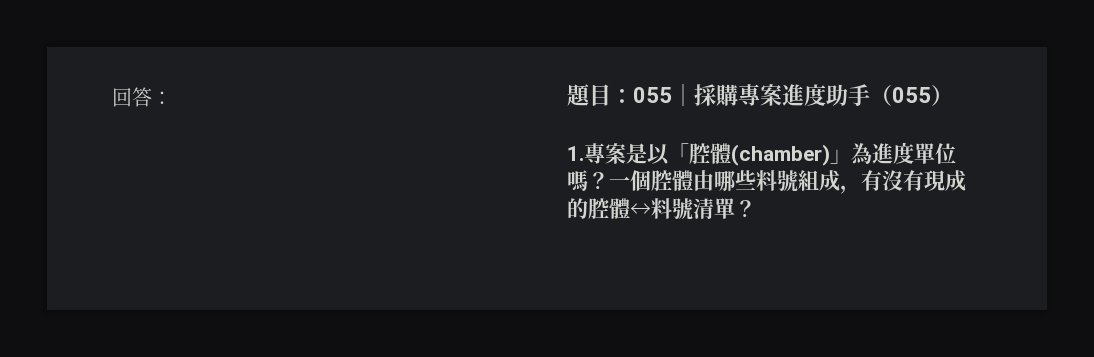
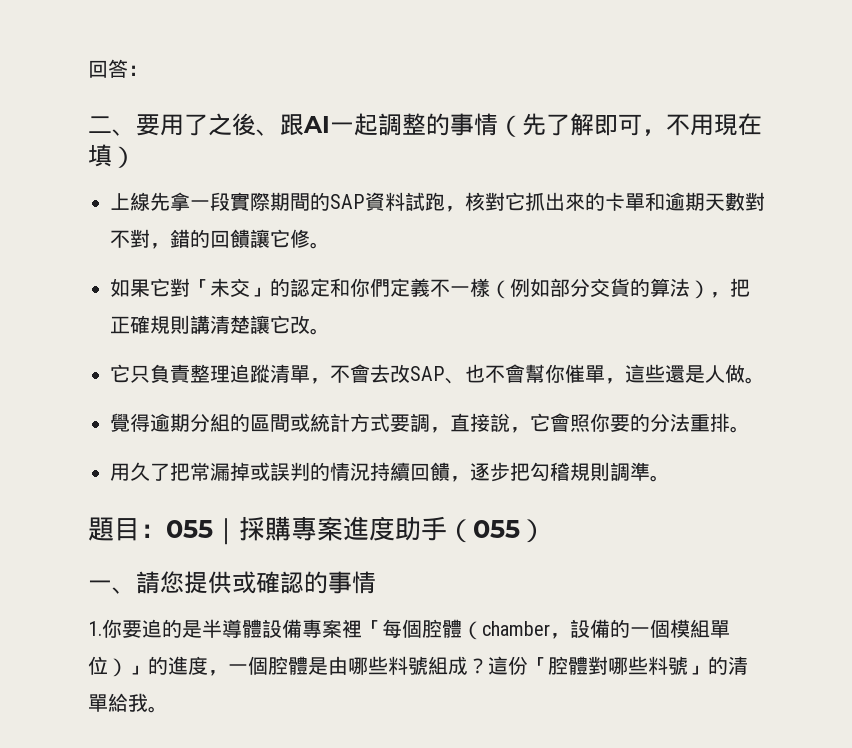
+ 二、要用了之後、跟AI一起調整的事情（先了解即可，不用現在填）
+ 上線先拿一段實際期間的SAP資料試跑，核對它抓出來的卡單和逾期天數對不對，錯的回饋讓它修。
+ 如果它對「未交」的認定和你們定義不一樣（例如部分交貨的算法），把正確規則講清楚讓它改。
+ 它只負責整理追蹤清單，不會去改SAP、也不會幫你催單，這些還是人做。
+ 覺得逾期分組的區間或統計方式要調，直接說，它會照你要的分法重排。
+ 用久了把常漏掉或誤判的情況持續回饋，逐步把勾稽規則調準。
- 1.專案是以「腔體(chamber)」為進度單位嗎？一個腔體由哪些料號組成，有沒有現成的腔體↔料號清單？
+ 一、請您提供或確認的事情
+ 1.你要追的是半導體設備專案裡「每個腔體（chamber，設備的一個模組單位）」的進度，一個腔體是由哪些料號組成？這份「腔體對哪些料號」的清單給我。

